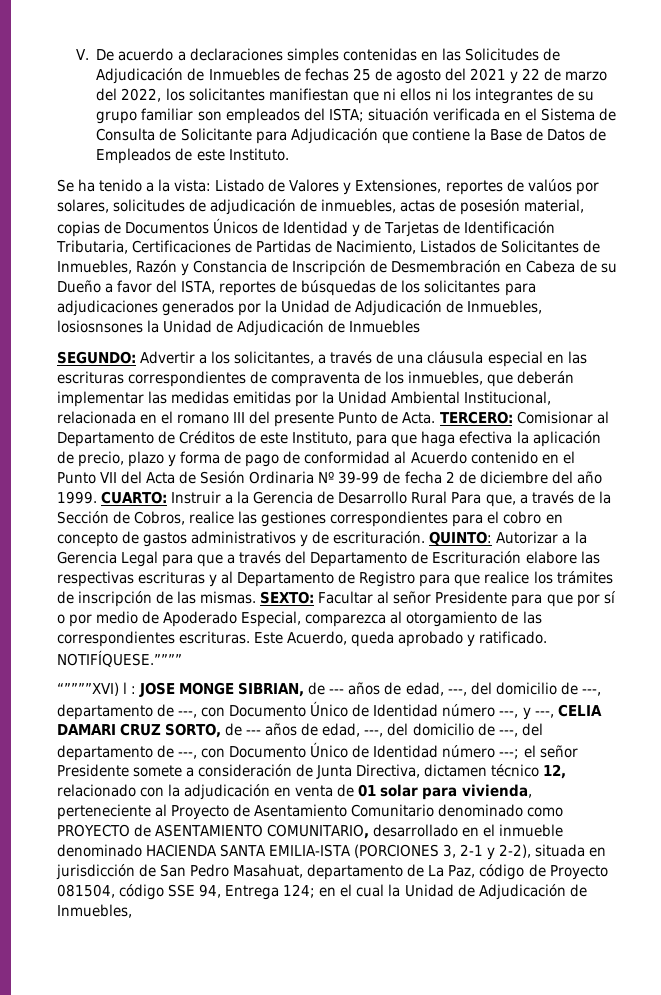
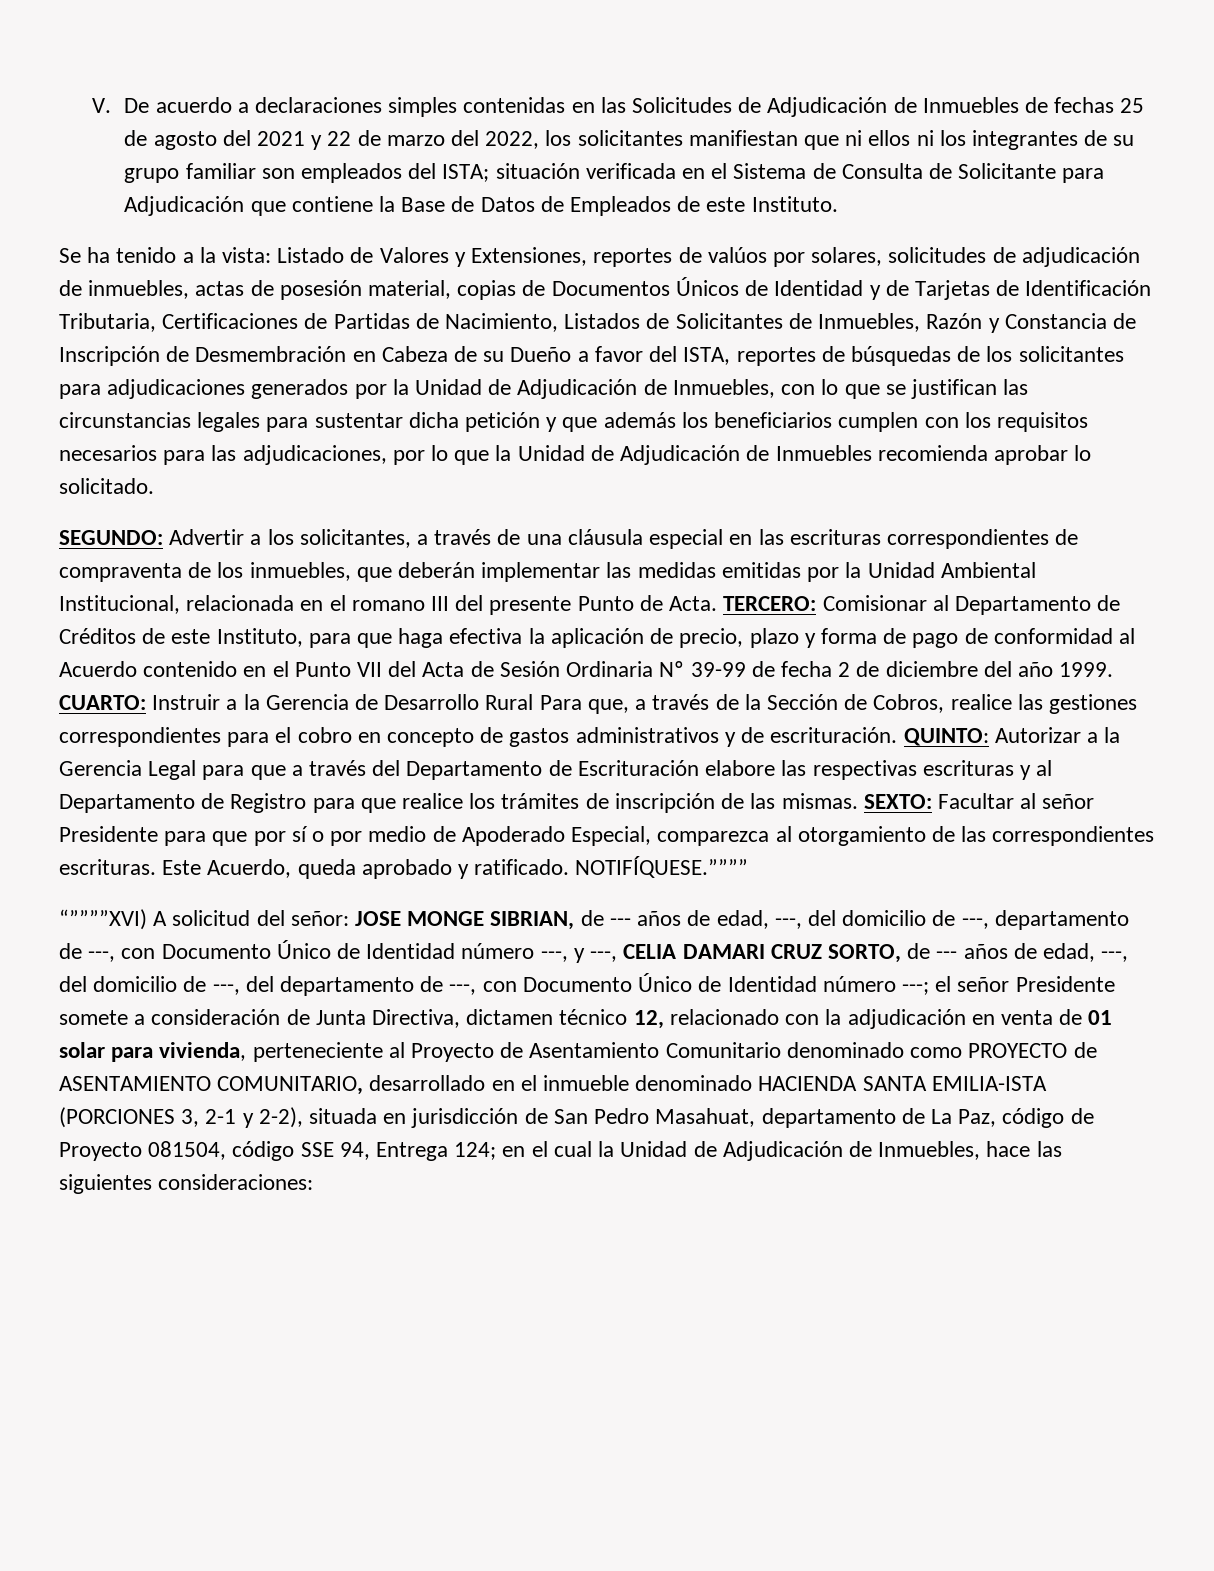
- Listado de Valores y Extensiones, reportes de valúos por solares, solicitudes de adjudicación de inmuebles, actas de posesión material, copias de Documentos Únicos de Identidad y de Tarjetas de Identificación Tributaria, Certificaciones de Partidas de Nacimiento, Listados de Solicitantes de Inmuebles, Razón y Constancia de Inscripción de Desmembración en Cabeza de su Dueño a favor del ISTA, reportes de búsquedas de los solicitantes para adjudicaciones generados por la Unidad de Adjudicación de Inmuebles, losiosnsones la Unidad de Adjudicación de Inmuebles
+ Listado de Valores y Extensiones, reportes de valúos por solares, solicitudes de adjudicación de inmuebles, actas de posesión material, copias de Documentos Únicos de Identidad y de Tarjetas de Identificación Tributaria, Certificaciones de Partidas de Nacimiento, Listados de Solicitantes de Inmuebles, Razón y Constancia de Inscripción de Desmembración en Cabeza de su Dueño a favor del ISTA, reportes de búsquedas de los solicitantes para adjudicaciones generados por la Unidad de Adjudicación de Inmuebles, con lo que se justifican las circunstancias legales para sustentar dicha petición y que además los beneficiarios cumplen con los requisitos necesarios para las adjudicaciones, por lo que la Unidad de Adjudicación de Inmuebles recomienda aprobar lo solicitado.
- “””””XVI) l :
+ “””””XVI) A solicitud del señor:
- en el cual la Unidad de Adjudicación de Inmuebles,
+ en el cual la Unidad de Adjudicación de Inmuebles, hace las siguientes consideraciones:

